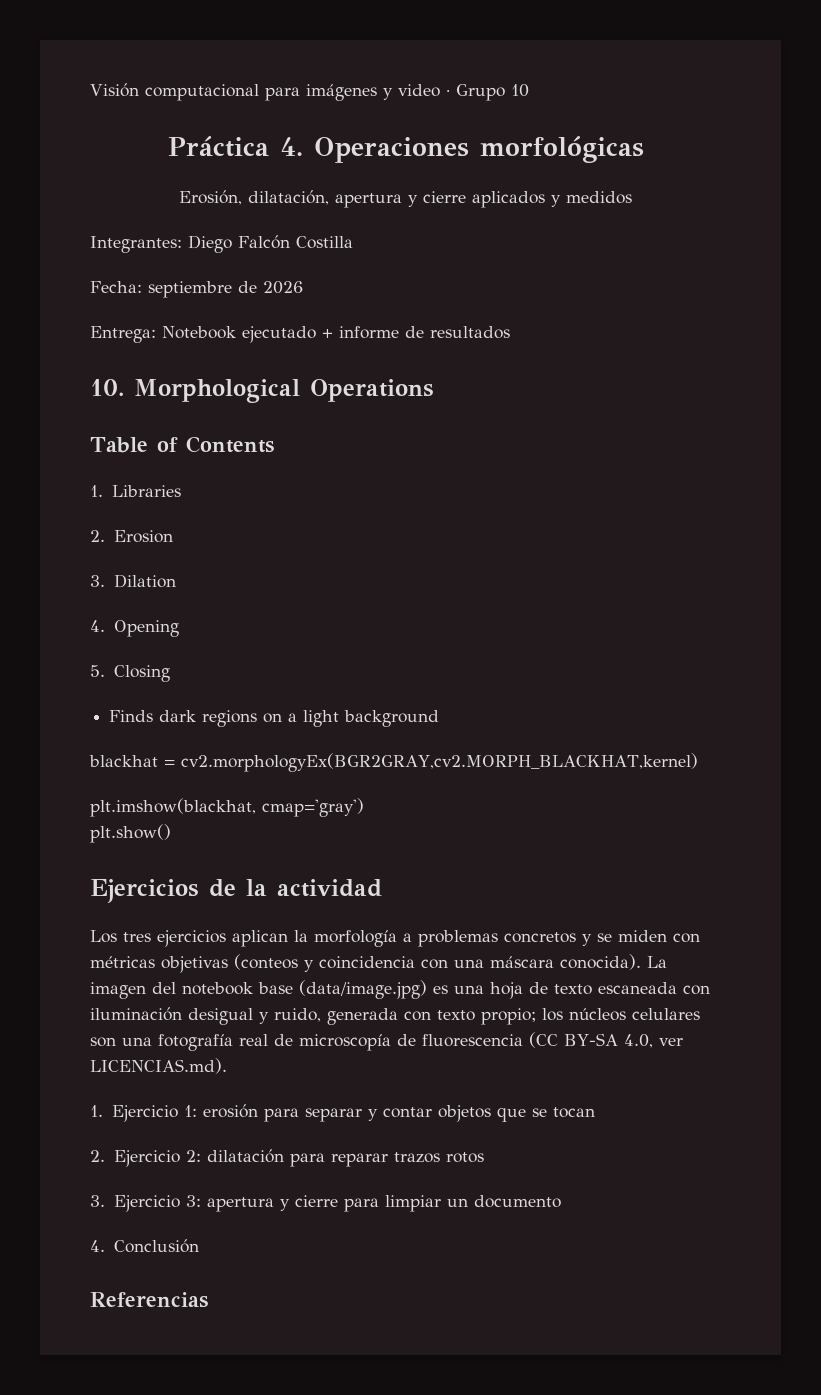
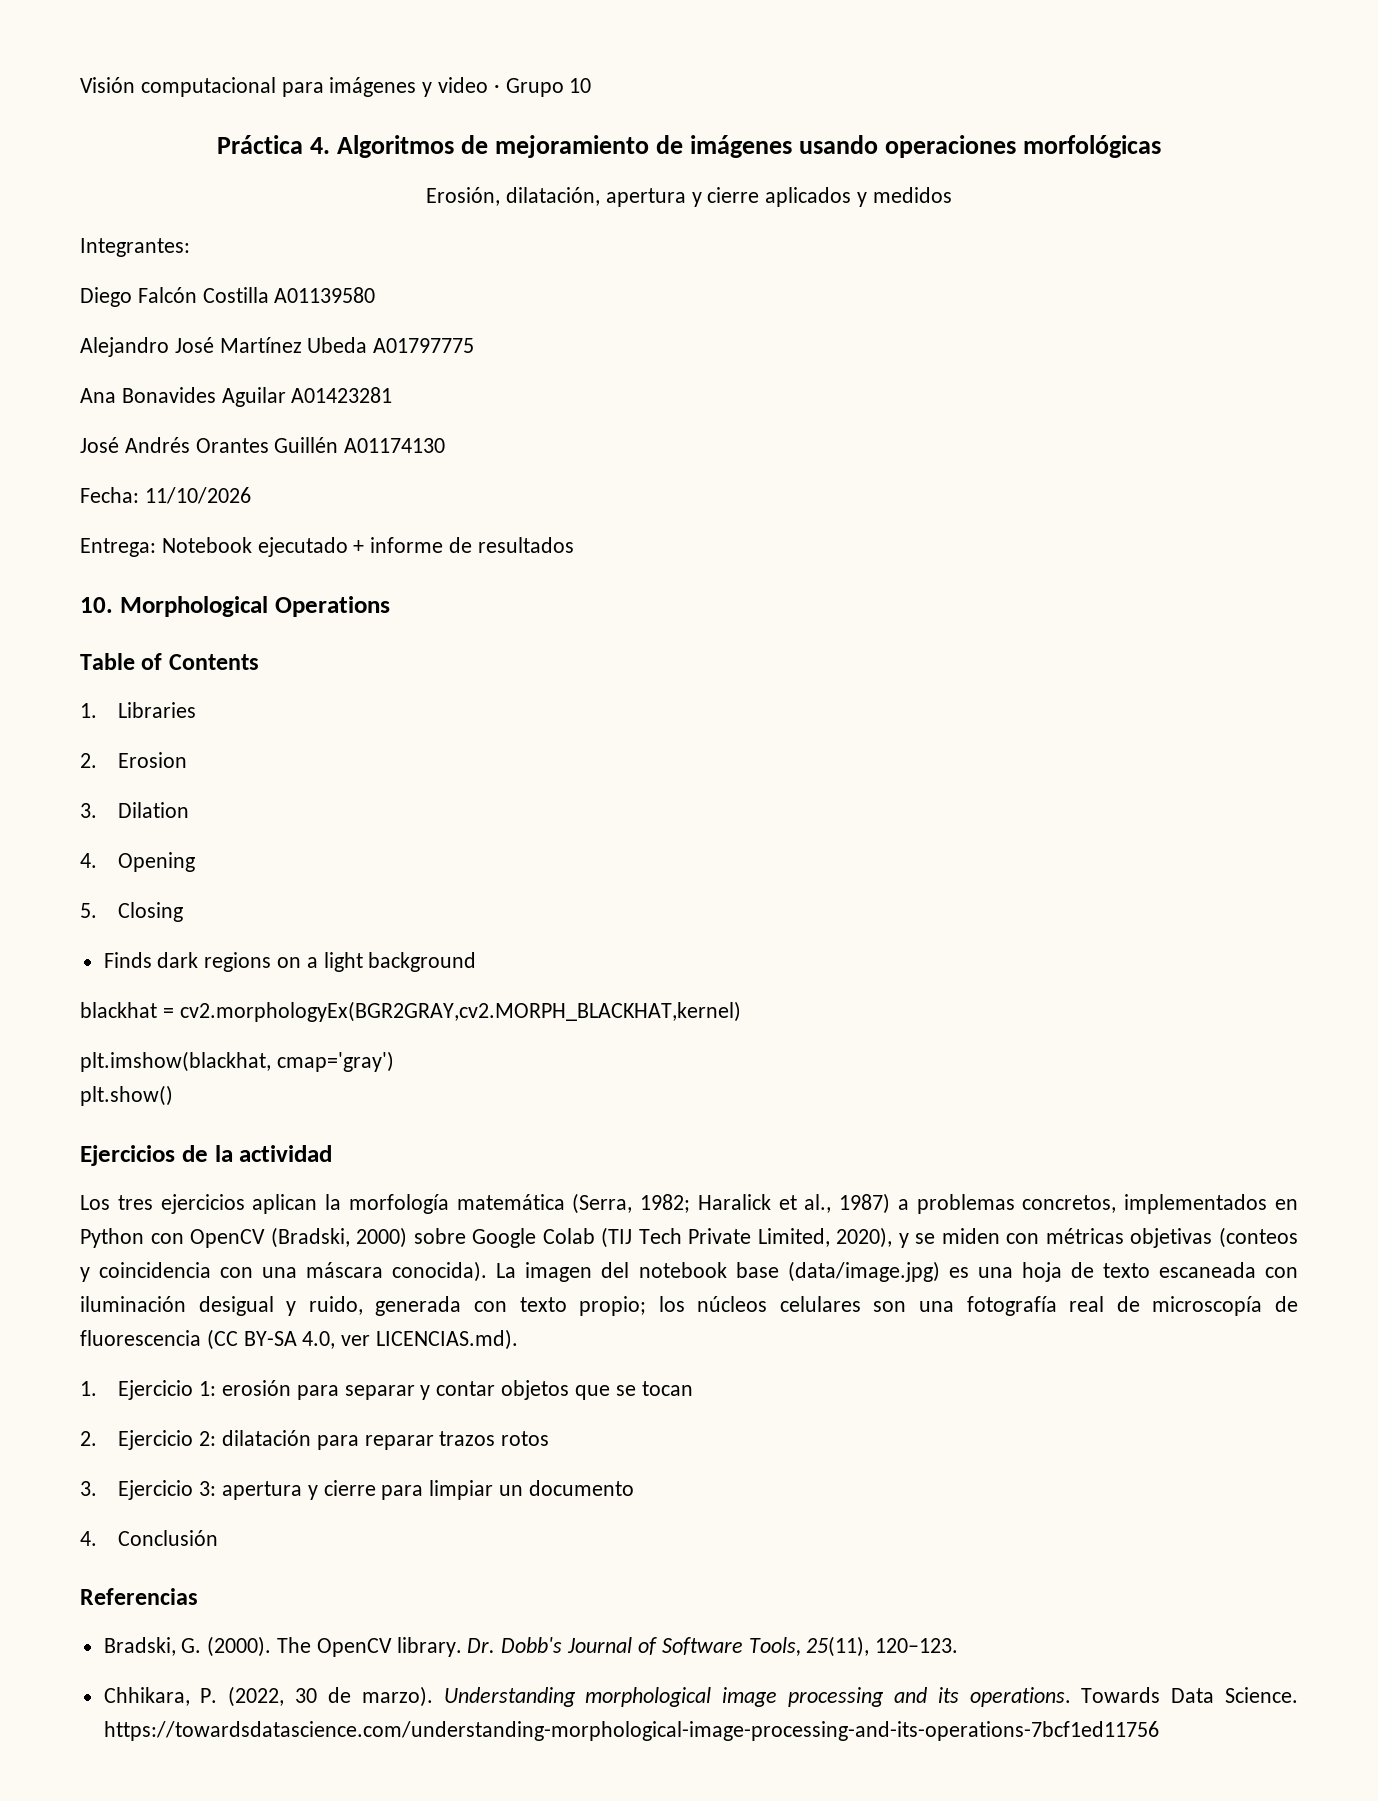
- Práctica 4. Operaciones morfológicas
+ Práctica 4. Algoritmos de mejoramiento de imágenes usando operaciones morfológicas
- Integrantes: Diego Falcón Costilla
- Fecha: septiembre de 2026
+ Integrantes:
+ Diego Falcón Costilla A01139580
+ Alejandro José Martínez Ubeda A01797775
+ Ana Bonavides Aguilar A01423281
+ José Andrés Orantes Guillén A01174130
+ Fecha: 11/10/2026
- Los tres ejercicios aplican la morfología a problemas concretos y se miden con métricas objetivas (conteos y coincidencia con una máscara conocida).
+ Los tres ejercicios aplican la morfología matemática (Serra, 1982; Haralick et al., 1987) a problemas concretos, implementados en Python con OpenCV (Bradski, 2000) sobre Google Colab (TIJ Tech Private Limited, 2020), y se miden con métricas objetivas (conteos y coincidencia con una máscara conocida).
+ Bradski, G. (2000). The OpenCV library. Dr. Dobb's Journal of Software Tools, 25(11), 120–123.
+ Chhikara, P. (2022, 30 de marzo). Understanding morphological image processing and its operations. Towards Data Science. https://towardsdatascience.com/understanding-morphological-image-processing-and-its-operations-7bcf1ed11756

